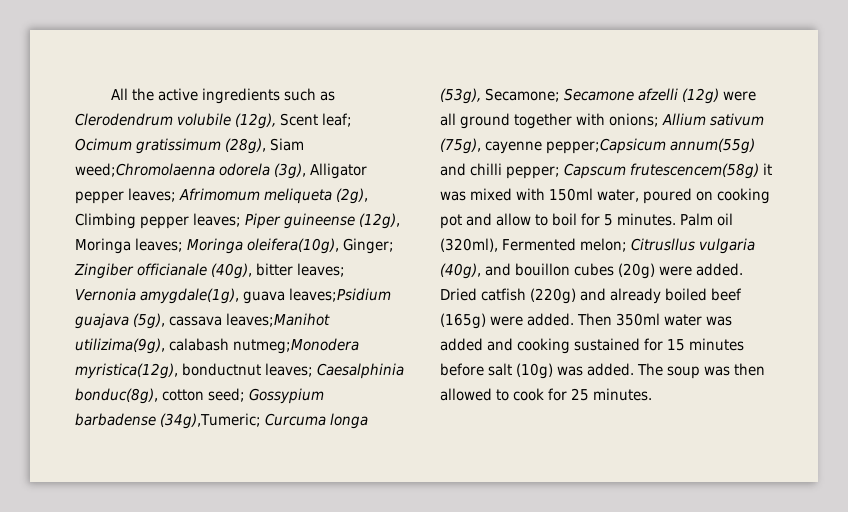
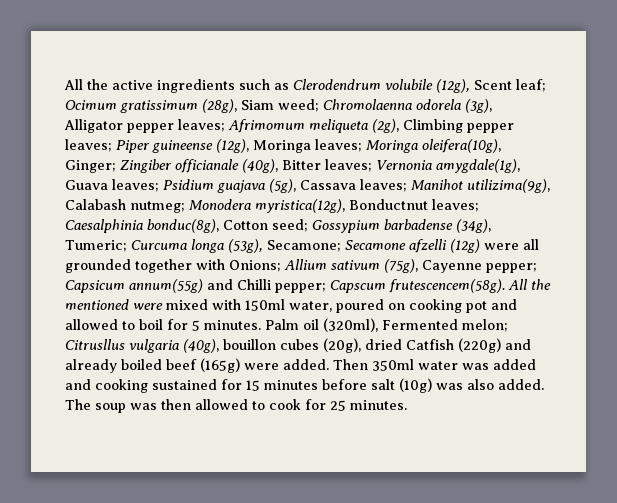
- Ocimum gratissimum (28g), Siam weed;Chromolaenna odorela (3g), Alligator pepper leaves;
+ Ocimum gratissimum (28g), Siam weed; Chromolaenna odorela (3g), Alligator pepper leaves;
- Zingiber officianale (40g), bitter leaves;
+ Zingiber officianale (40g), Bitter leaves;
- Vernonia amygdale(1g), guava leaves;Psidium guajava (5g), cassava leaves;Manihot utilizima(9g), calabash nutmeg;Monodera myristica(12g), bonductnut leaves;
+ Vernonia amygdale(1g), Guava leaves; Psidium guajava (5g), Cassava leaves; Manihot utilizima(9g), Calabash nutmeg; Monodera myristica(12g), Bonductnut leaves;
- Caesalphinia bonduc(8g), cotton seed;
+ Caesalphinia bonduc(8g), Cotton seed;
- Gossypium barbadense (34g),Tumeric;
+ Gossypium barbadense (34g), Tumeric;
- Secamone afzelli (12g) were all ground together with onions;
+ Secamone afzelli (12g) were all grounded together with Onions;
- Allium sativum (75g), cayenne pepper;Capsicum annum(55g) and chilli pepper;
+ Allium sativum (75g), Cayenne pepper; Capsicum annum(55g) and Chilli pepper;
- Capscum frutescencem(58g) it was mixed with 150ml water, poured on cooking pot and allow to boil for 5 minutes.
+ Capscum frutescencem(58g). All the mentioned were mixed with 150ml water, poured on cooking pot and allowed to boil for 5 minutes.
- Palm oil (320ml), Fermented melon; Citrusllus vulgaria (40g), and bouillon cubes (20g) were added. Dried catfish (220g) and already boiled beef (165g) were added.
+ Palm oil (320ml), Fermented melon; Citrusllus vulgaria (40g), bouillon cubes (20g), dried Catfish (220g) and already boiled beef (165g) were added.
- Then 350ml water was added and cooking sustained for 15 minutes before salt (10g) was added.
+ Then 350ml water was added and cooking sustained for 15 minutes before salt (10g) was also added.

